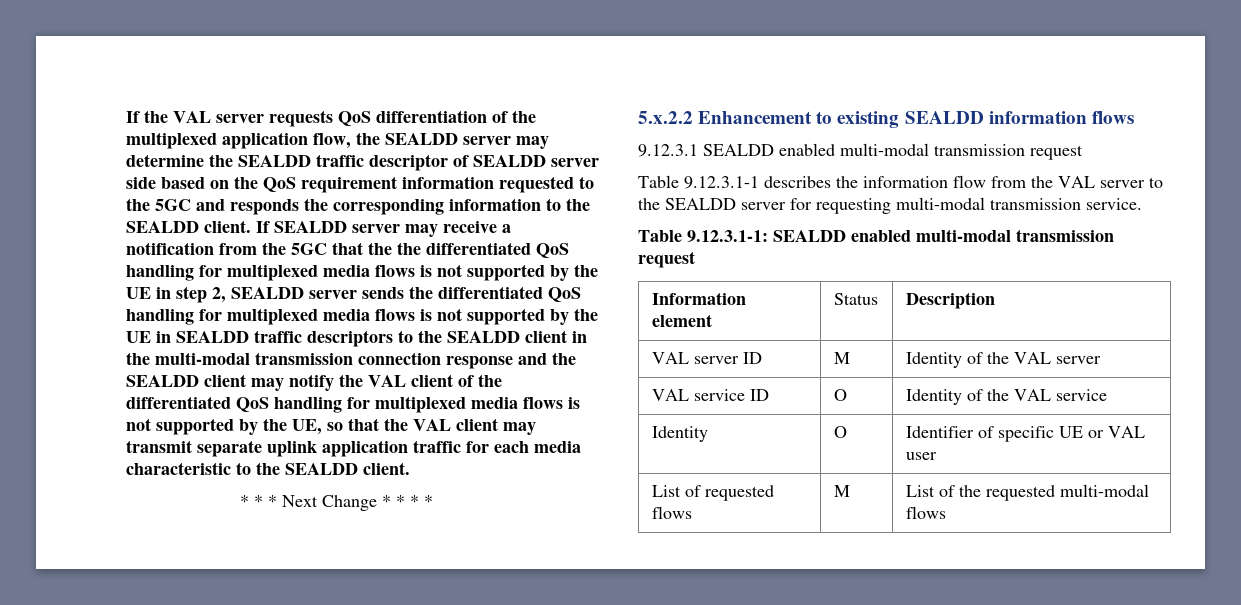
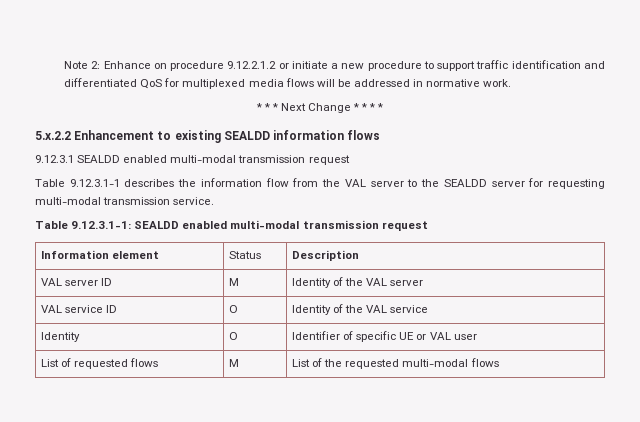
- If the VAL server requests QoS differentiation of the multiplexed application flow, the SEALDD server may determine the SEALDD traffic descriptor of SEALDD server side based on the QoS requirement information requested to the 5GC and responds the corresponding information to the SEALDD client. If SEALDD server may receive a notification from the 5GC that the the differentiated QoS handling for multiplexed media flows is not supported by the UE in step 2, SEALDD server sends the differentiated QoS handling for multiplexed media flows is not supported by the UE in SEALDD traffic descriptors to the SEALDD client in the multi-modal transmission connection response and the SEALDD client may notify the VAL client of the differentiated QoS handling for multiplexed media flows is not supported by the UE, so that the VAL client may transmit separate uplink application traffic for each media characteristic to the SEALDD client.
+ Note 2: Enhance on procedure 9.12.2.1.2 or initiate a new procedure to support traffic identification and differentiated QoS for multiplexed media flows will be addressed in normative work.

